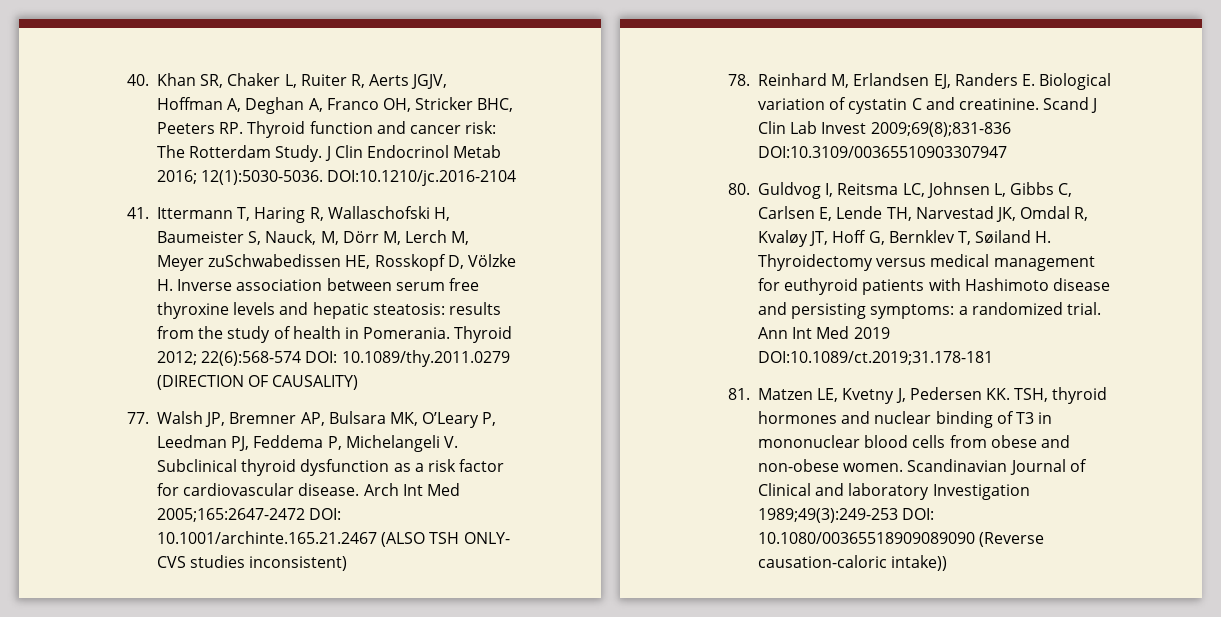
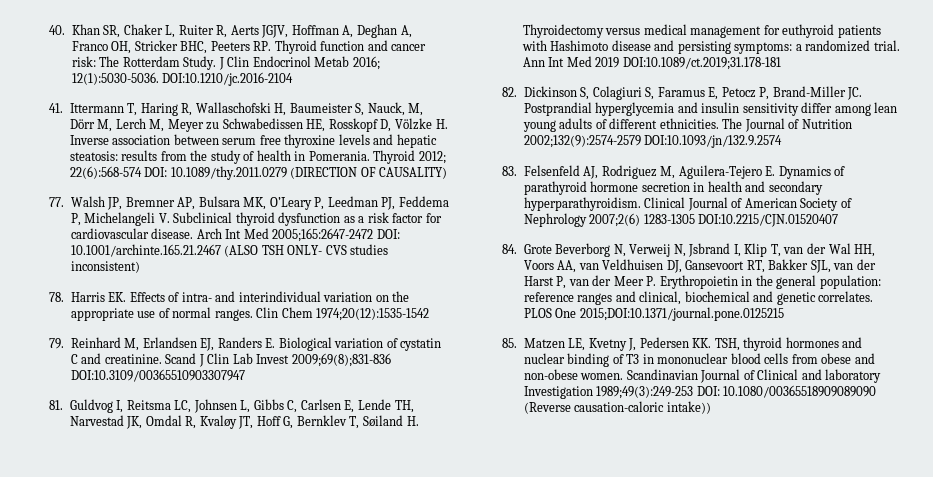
- 41. Ittermann T, Haring R, Wallaschofski H, Baumeister S, Nauck, M, Dörr M, Lerch M, Meyer zuSchwabedissen HE, Rosskopf D, Völzke H. Inverse association between serum free thyroxine levels and hepatic steatosis: results from the study of health in Pomerania.
+ 41. Ittermann T, Haring R, Wallaschofski H, Baumeister S, Nauck, M, Dörr M, Lerch M, Meyer zu Schwabedissen HE, Rosskopf D, Völzke H. Inverse association between serum free thyroxine levels and hepatic steatosis: results from the study of health in Pomerania.
- 78. Reinhard M, Erlandsen EJ, Randers E. Biological variation of cystatin C and creatinine.
+ 78. Harris EK. Effects of intra- and interindividual variation on the appropriate use of normal ranges. Clin Chem 1974;20(12):1535-1542
+ 79. Reinhard M, Erlandsen EJ, Randers E. Biological variation of cystatin C and creatinine.
- 80. Guldvog I, Reitsma LC, Johnsen L, Gibbs C, Carlsen E, Lende TH, Narvestad JK, Omdal R, Kvaløy JT, Hoff G, Bernklev T, Søiland H. Thyroidectomy versus medical management for euthyroid patients with Hashimoto disease and persisting symptoms: a randomized trial.
+ 81. Guldvog I, Reitsma LC, Johnsen L, Gibbs C, Carlsen E, Lende TH, Narvestad JK, Omdal R, Kvaløy JT, Hoff G, Bernklev T, Søiland H. Thyroidectomy versus medical management for euthyroid patients with Hashimoto disease and persisting symptoms: a randomized trial.
- 81. Matzen LE, Kvetny J, Pedersen KK. TSH, thyroid hormones and nuclear binding of T3 in mononuclear blood cells from obese and non-obese women.
+ 82. Dickinson S, Colagiuri S, Faramus E, Petocz P, Brand-Miller JC. Postprandial hyperglycemia and insulin sensitivity differ among lean young adults of different ethnicities. The Journal of Nutrition 2002;132(9):2574-2579 DOI:10.1093/jn/132.9.2574
+ 83. Felsenfeld AJ, Rodriguez M, Aguilera-Tejero E. Dynamics of parathyroid hormone secretion in health and secondary hyperparathyroidism. Clinical Journal of American Society of Nephrology 2007;2(6) 1283-1305 DOI:10.2215/CJN.01520407
+ 84. Grote Beverborg N, Verweij N, Jsbrand I, Klip T, van der Wal HH, Voors AA, van Veldhuisen DJ, Gansevoort RT, Bakker SJL, van der Harst P, van der Meer P. Erythropoietin in the general population: reference ranges and clinical, biochemical and genetic correlates. PLOS One 2015;DOI:10.1371/journal.pone.0125215
+ 85. Matzen LE, Kvetny J, Pedersen KK. TSH, thyroid hormones and nuclear binding of T3 in mononuclear blood cells from obese and non-obese women.

